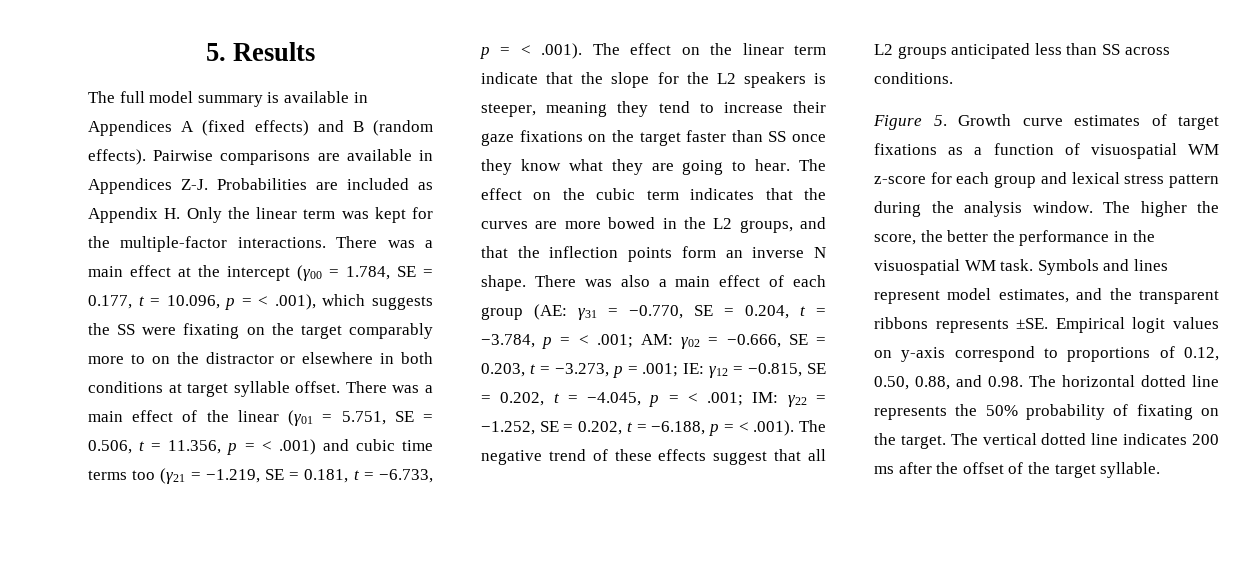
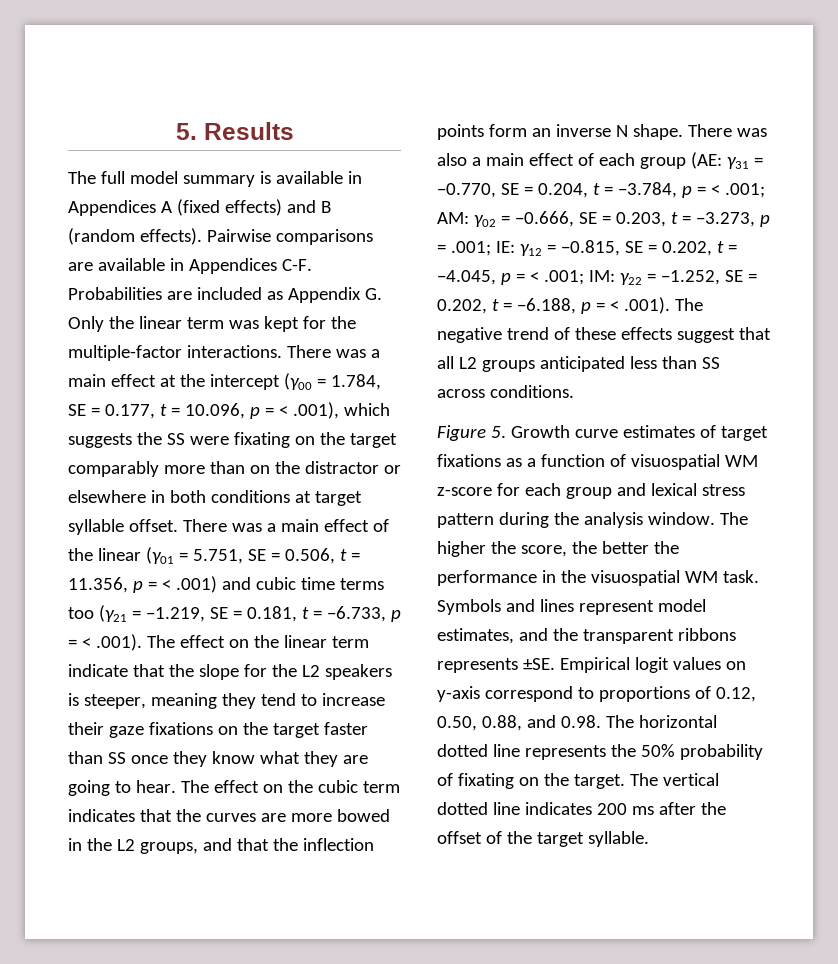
- Pairwise comparisons are available in Appendices Z-J. Probabilities are included as Appendix H. Only the linear term was kept for the multiple-factor interactions.
+ Pairwise comparisons are available in Appendices C-F. Probabilities are included as Appendix G. Only the linear term was kept for the multiple-factor interactions.
- There was a main effect at the intercept (γ00 = 1.784, SE = 0.177, t = 10.096, p = < .001), which suggests the SS were fixating on the target comparably more to on the distractor or elsewhere in both conditions at target syllable offset.
+ There was a main effect at the intercept (γ00 = 1.784, SE = 0.177, t = 10.096, p = < .001), which suggests the SS were fixating on the target comparably more than on the distractor or elsewhere in both conditions at target syllable offset.

